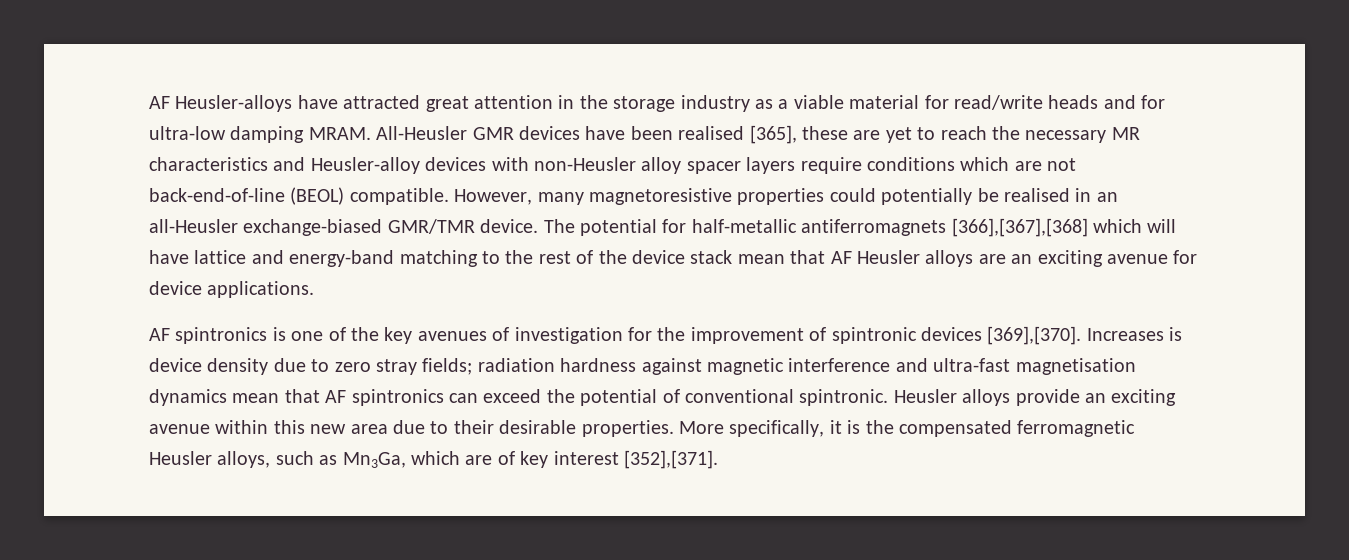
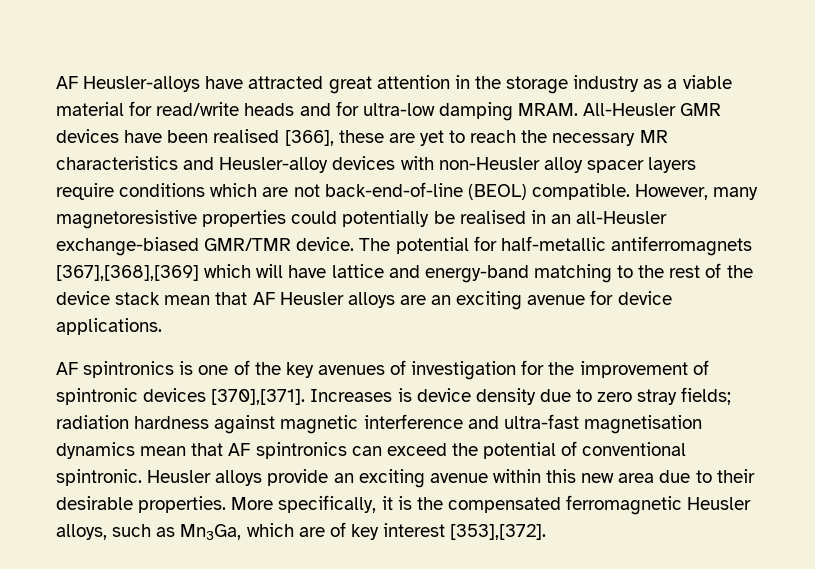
- All-Heusler GMR devices have been realised [365], these are yet to reach the necessary MR characteristics and Heusler-alloy devices with non-Heusler alloy spacer layers require conditions which are not back-end-of-line (BEOL) compatible.
+ All-Heusler GMR devices have been realised [366], these are yet to reach the necessary MR characteristics and Heusler-alloy devices with non-Heusler alloy spacer layers require conditions which are not back-end-of-line (BEOL) compatible.
- The potential for half-metallic antiferromagnets [366],[367],[368] which will have lattice and energy-band matching to the rest of the device stack mean that AF Heusler alloys are an exciting avenue for device applications.
+ The potential for half-metallic antiferromagnets [367],[368],[369] which will have lattice and energy-band matching to the rest of the device stack mean that AF Heusler alloys are an exciting avenue for device applications.
- AF spintronics is one of the key avenues of investigation for the improvement of spintronic devices [369],[370].
+ AF spintronics is one of the key avenues of investigation for the improvement of spintronic devices [370],[371].
- More specifically, it is the compensated ferromagnetic Heusler alloys, such as Mn3Ga, which are of key interest [352],[371].
+ More specifically, it is the compensated ferromagnetic Heusler alloys, such as Mn3Ga, which are of key interest [353],[372].

